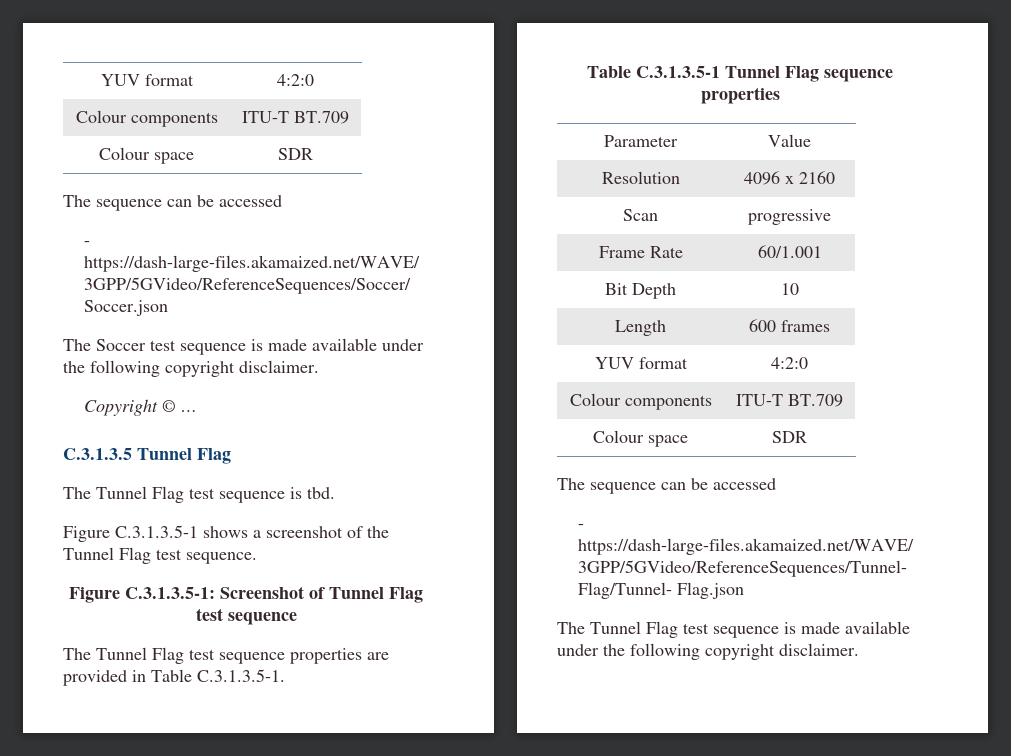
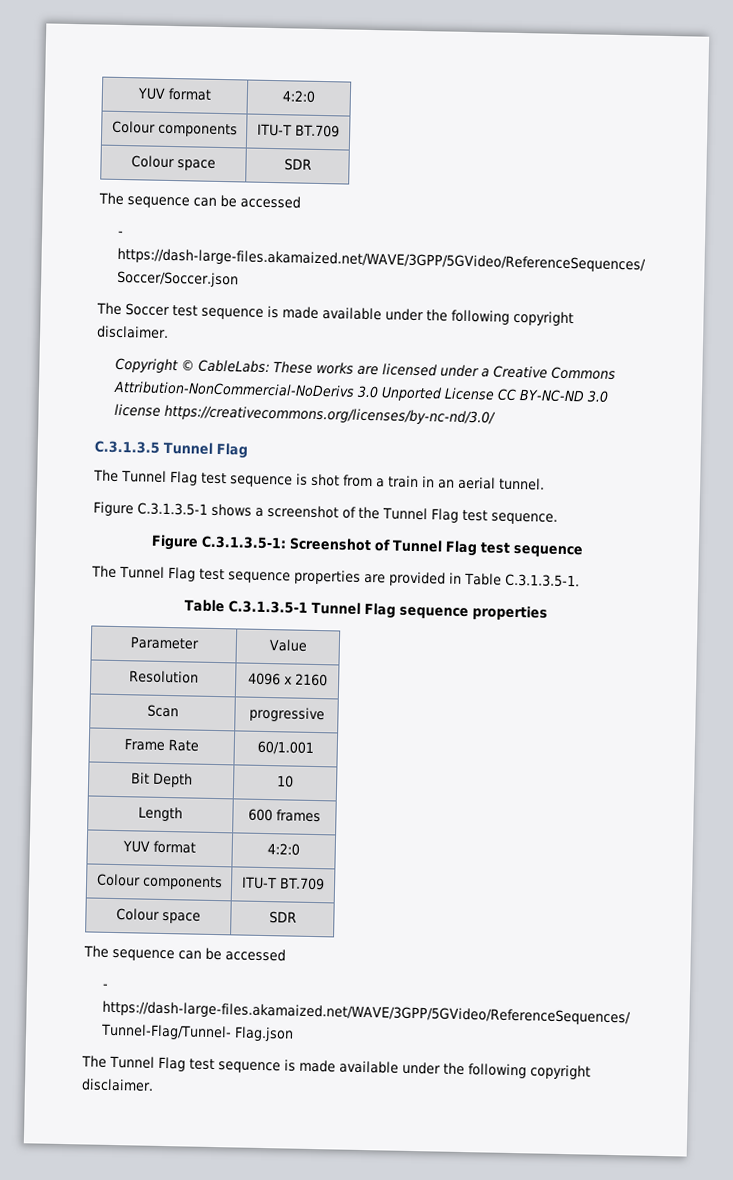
- Copyright © …
+ Copyright © CableLabs: These works are licensed under a Creative Commons Attribution-NonCommercial-NoDerivs 3.0 Unported License CC BY-NC-ND 3.0 license https://creativecommons.org/licenses/by-nc-nd/3.0/
- The Tunnel Flag test sequence is tbd.
+ The Tunnel Flag test sequence is shot from a train in an aerial tunnel.

